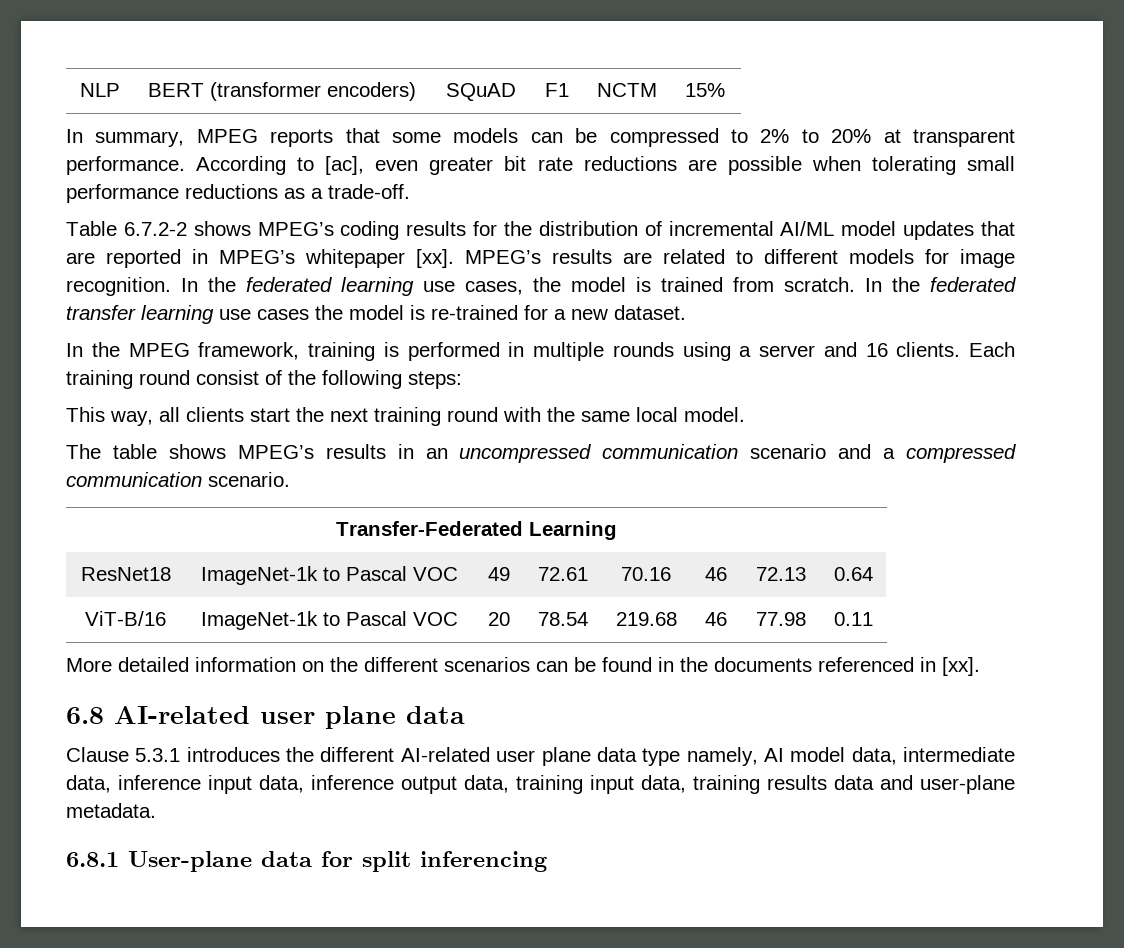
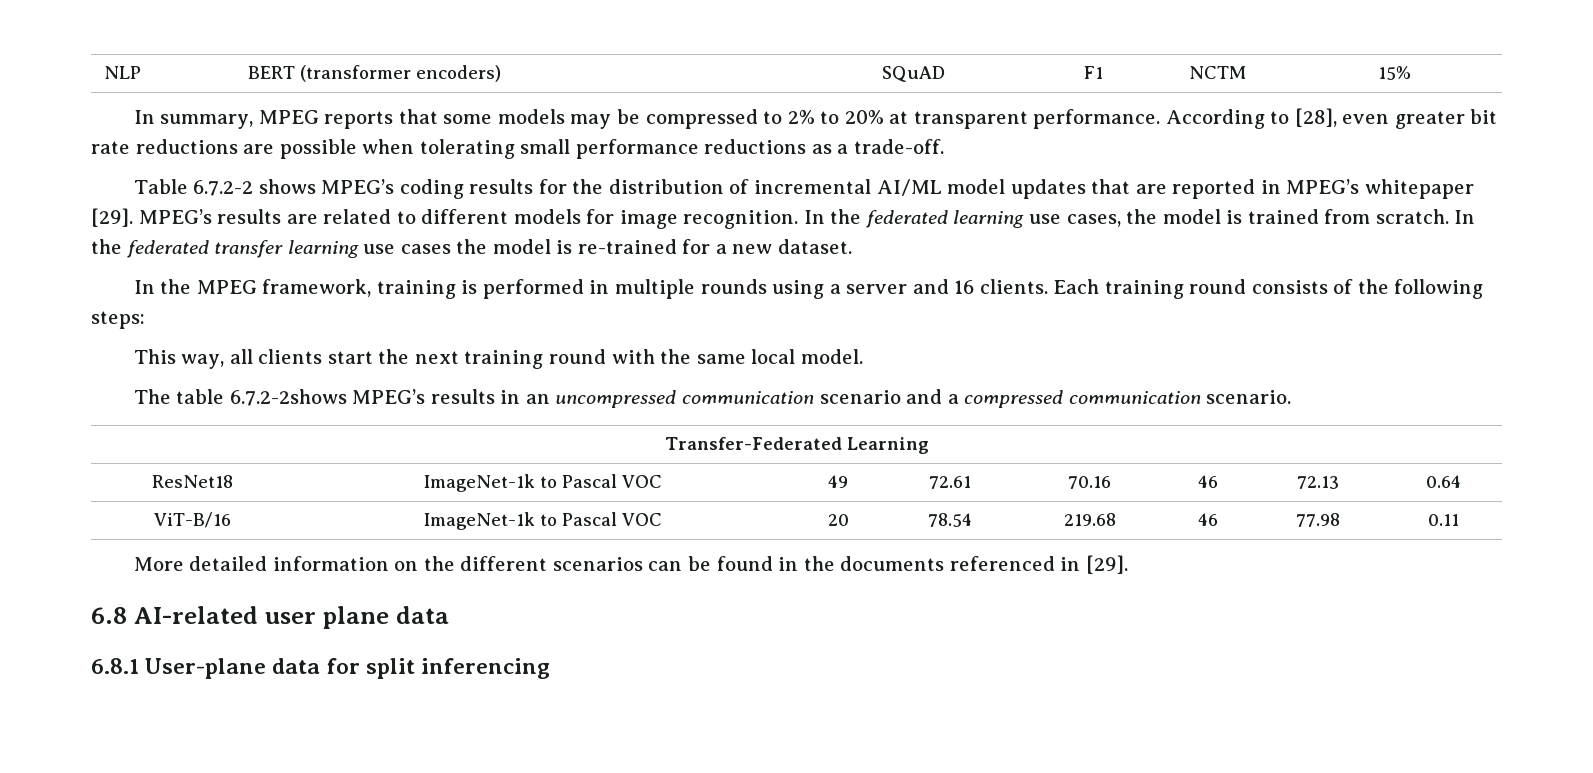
- In summary, MPEG reports that some models can be compressed to 2% to 20% at transparent performance.
+ In summary, MPEG reports that some models may be compressed to 2% to 20% at transparent performance.
- According to [ac], even greater bit rate reductions are possible when tolerating small performance reductions as a trade-off.
+ According to [28], even greater bit rate reductions are possible when tolerating small performance reductions as a trade-off.
- Table 6.7.2-2 shows MPEG’s coding results for the distribution of incremental AI/ML model updates that are reported in MPEG’s whitepaper [xx].
+ Table 6.7.2-2 shows MPEG’s coding results for the distribution of incremental AI/ML model updates that are reported in MPEG’s whitepaper [29].
- Each training round consist of the following steps:
+ Each training round consists of the following steps:
- The table shows MPEG’s results in an uncompressed communication scenario and a compressed communication scenario.
+ The table 6.7.2-2shows MPEG’s results in an uncompressed communication scenario and a compressed communication scenario.
- More detailed information on the different scenarios can be found in the documents referenced in [xx].
+ More detailed information on the different scenarios can be found in the documents referenced in [29].
- Clause 5.3.1 introduces the different AI-related user plane data type namely, AI model data, intermediate data, inference input data, inference output data, training input data, training results data and user-plane metadata.

